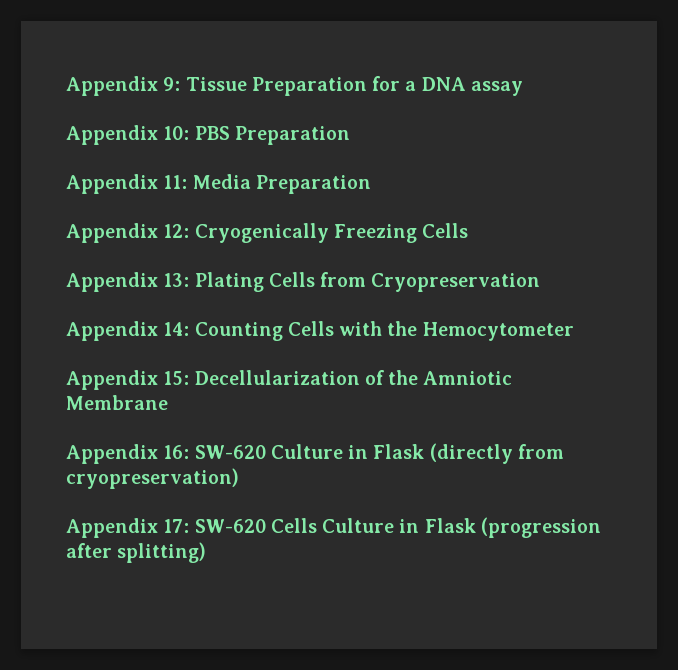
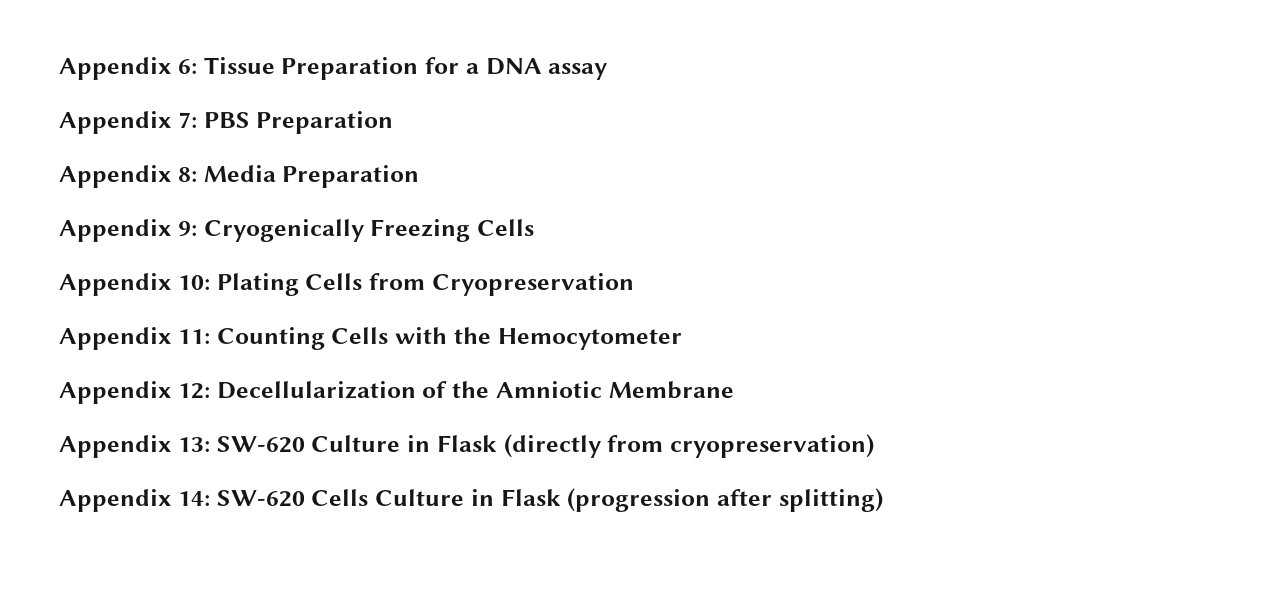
- Appendix 9: Tissue Preparation for a DNA assay
+ Appendix 6: Tissue Preparation for a DNA assay
- Appendix 10: PBS Preparation
+ Appendix 7: PBS Preparation
- Appendix 11: Media Preparation
+ Appendix 8: Media Preparation
- Appendix 12: Cryogenically Freezing Cells
+ Appendix 9: Cryogenically Freezing Cells
- Appendix 13: Plating Cells from Cryopreservation
+ Appendix 10: Plating Cells from Cryopreservation
- Appendix 14: Counting Cells with the Hemocytometer
+ Appendix 11: Counting Cells with the Hemocytometer
- Appendix 15: Decellularization of the Amniotic Membrane
+ Appendix 12: Decellularization of the Amniotic Membrane
- Appendix 16: SW-620 Culture in Flask (directly from cryopreservation)
+ Appendix 13: SW-620 Culture in Flask (directly from cryopreservation)
- Appendix 17: SW-620 Cells Culture in Flask (progression after splitting)
+ Appendix 14: SW-620 Cells Culture in Flask (progression after splitting)

